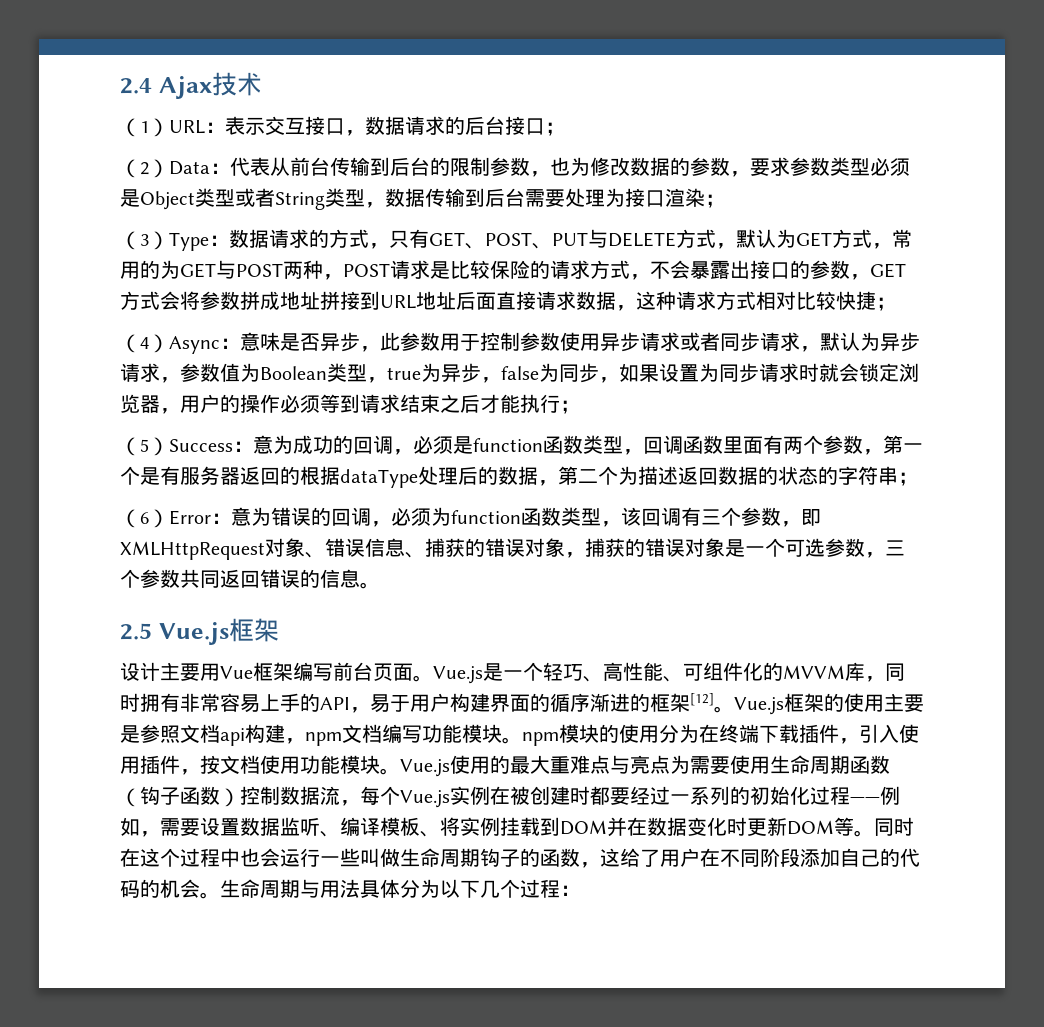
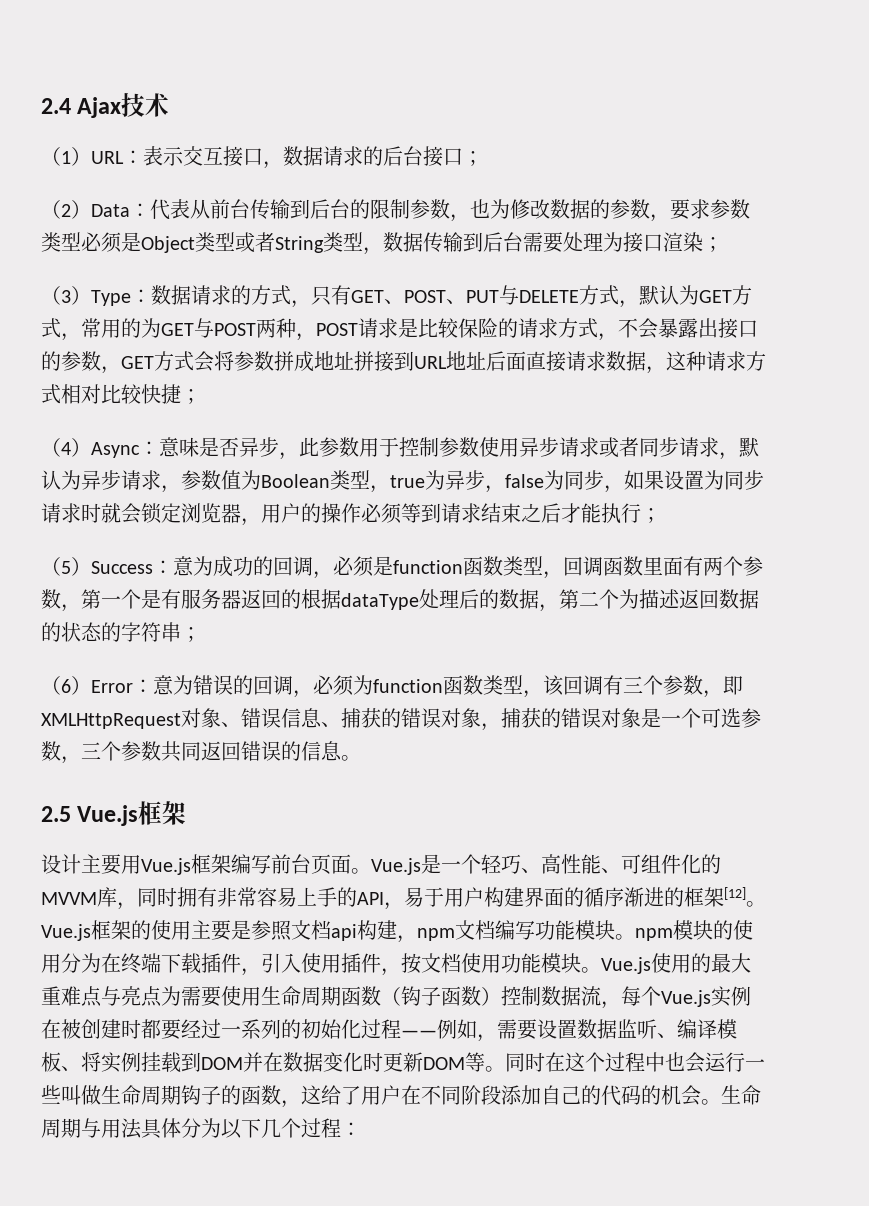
- 设计主要用Vue框架编写前台页面。
+ 设计主要用Vue.js框架编写前台页面。

